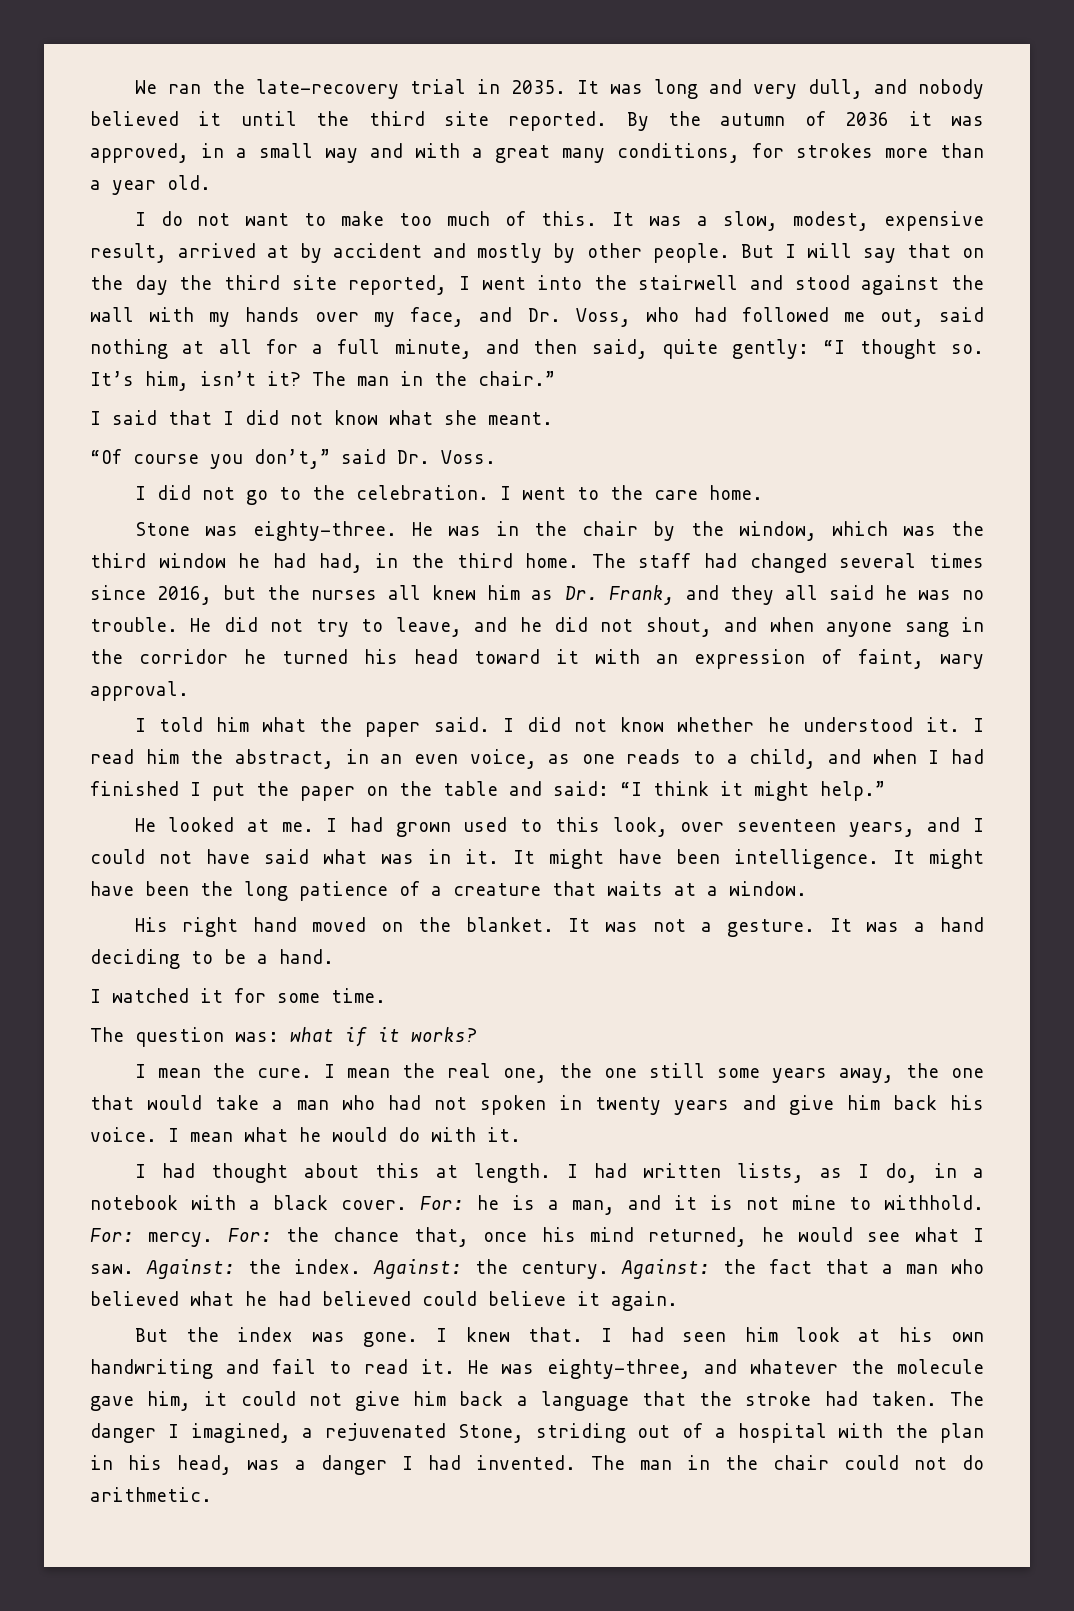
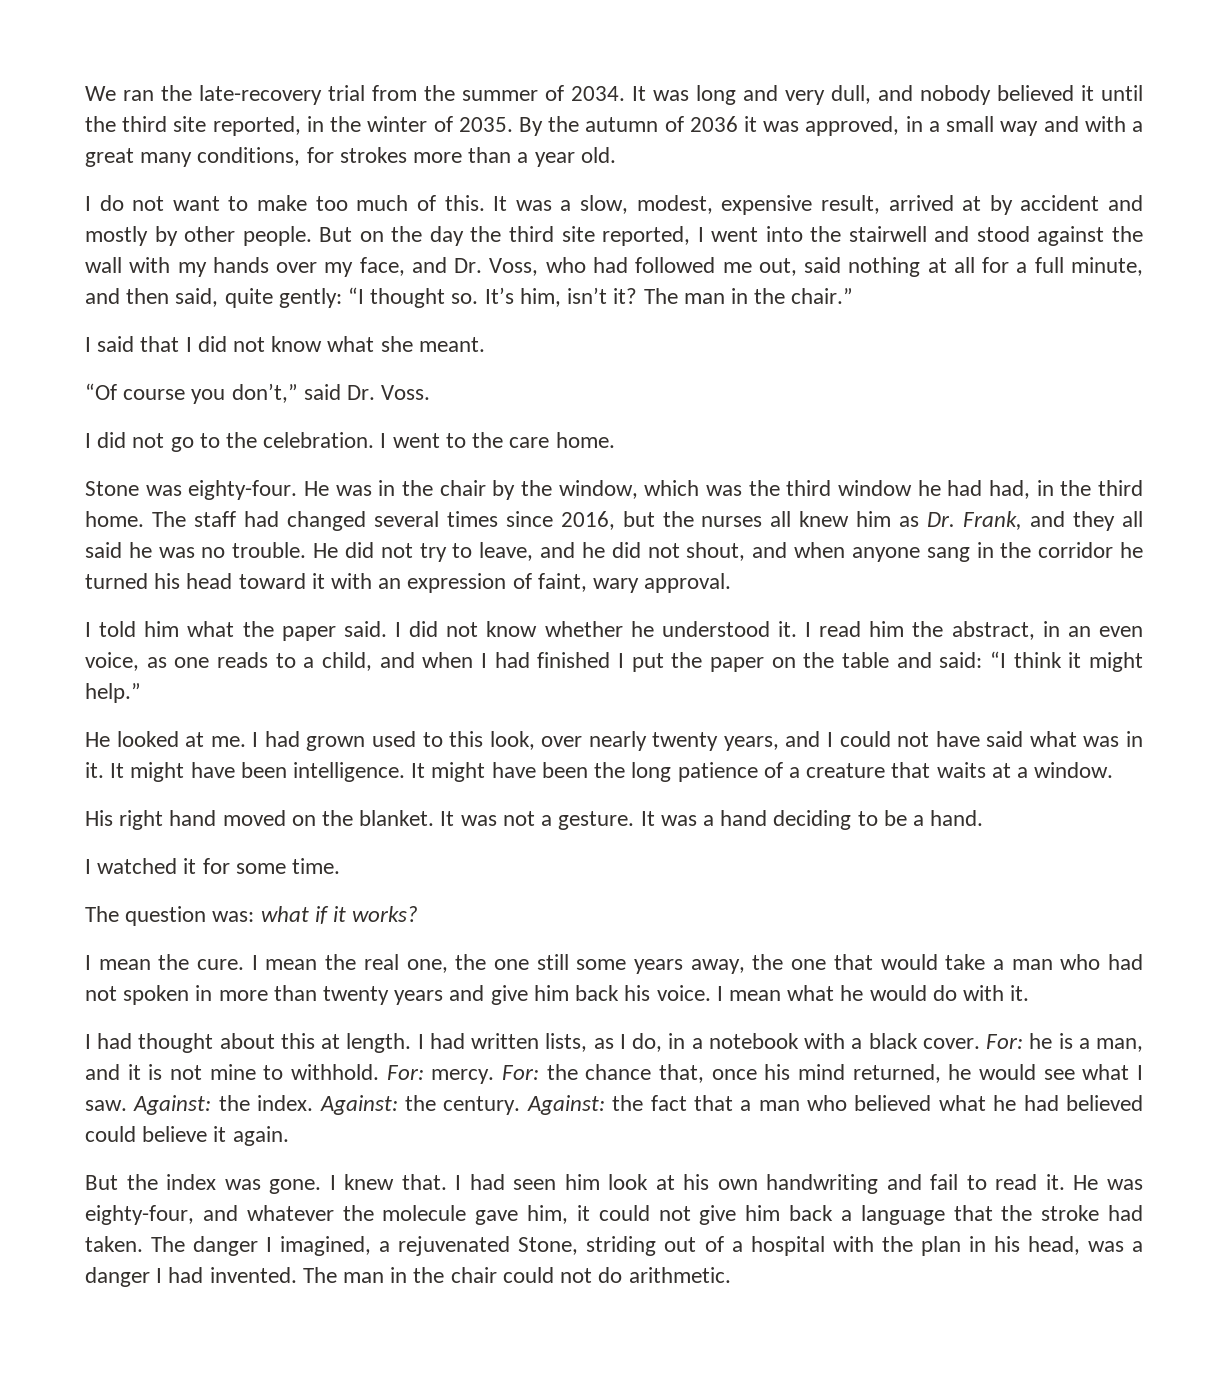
- We ran the late-recovery trial in 2035.
+ We ran the late-recovery trial from the summer of 2034.
- It was long and very dull, and nobody believed it until the third site reported.
+ It was long and very dull, and nobody believed it until the third site reported, in the winter of 2035.
- But I will say that on the day the third site reported, I went into the stairwell and stood against the wall with my hands over my face, and Dr. Voss, who had followed me out, said nothing at all for a full minute, and then said, quite gently: “I thought so.
+ But on the day the third site reported, I went into the stairwell and stood against the wall with my hands over my face, and Dr. Voss, who had followed me out, said nothing at all for a full minute, and then said, quite gently: “I thought so.
- Stone was eighty-three.
+ Stone was eighty-four.
- I had grown used to this look, over seventeen years, and I could not have said what was in it.
+ I had grown used to this look, over nearly twenty years, and I could not have said what was in it.
- I mean the real one, the one still some years away, the one that would take a man who had not spoken in twenty years and give him back his voice.
+ I mean the real one, the one still some years away, the one that would take a man who had not spoken in more than twenty years and give him back his voice.
- He was eighty-three, and whatever the molecule gave him, it could not give him back a language that the stroke had taken.
+ He was eighty-four, and whatever the molecule gave him, it could not give him back a language that the stroke had taken.

